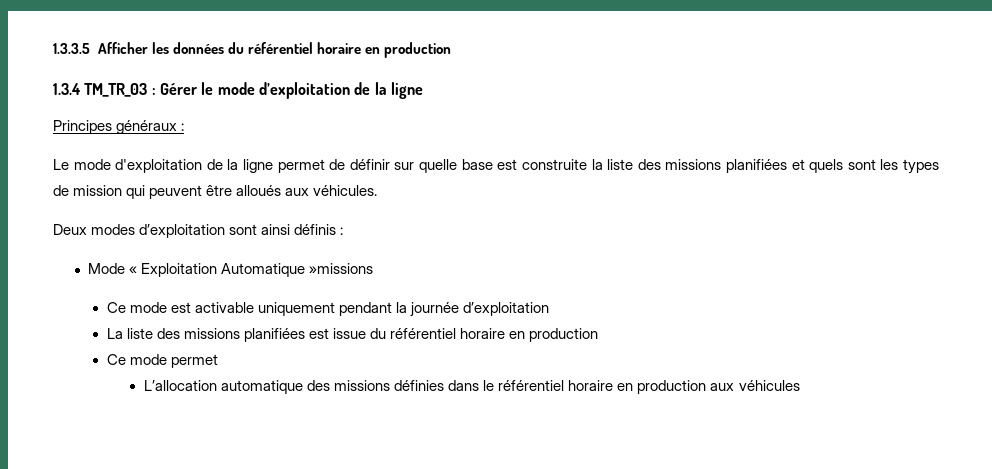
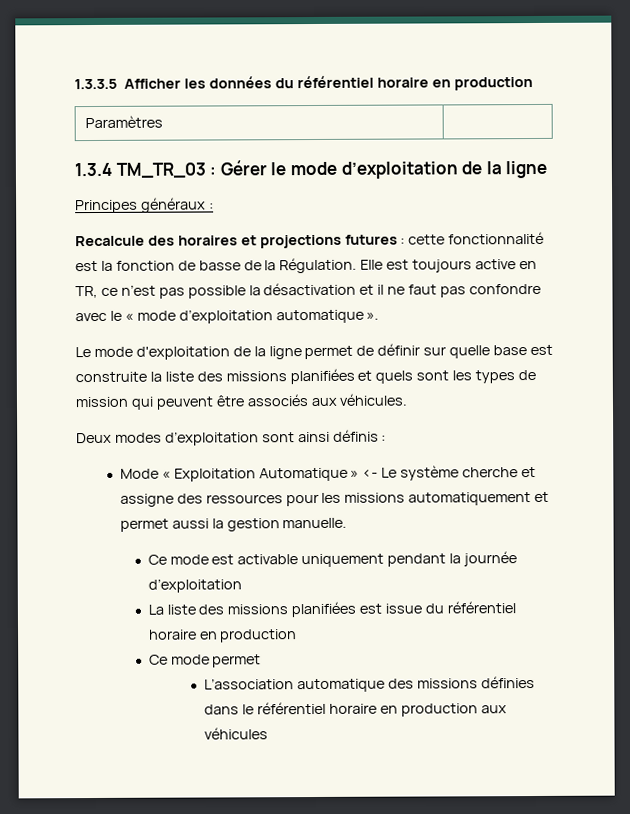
+ Paramètres |
+ Recalcule des horaires et projections futures : cette fonctionnalité est la fonction de basse de la Régulation. Elle est toujours active en TR, ce n’est pas possible la désactivation et il ne faut pas confondre avec le « mode d’exploitation automatique ».
- Le mode d'exploitation de la ligne permet de définir sur quelle base est construite la liste des missions planifiées et quels sont les types de mission qui peuvent être alloués aux véhicules.
+ Le mode d'exploitation de la ligne permet de définir sur quelle base est construite la liste des missions planifiées et quels sont les types de mission qui peuvent être associés aux véhicules.
- Mode « Exploitation Automatique »missions
+ Mode « Exploitation Automatique » <- Le système cherche et assigne des ressources pour les missions automatiquement et permet aussi la gestion manuelle.
- L’allocation automatique des missions définies dans le référentiel horaire en production aux véhicules
+ L’association automatique des missions définies dans le référentiel horaire en production aux véhicules

